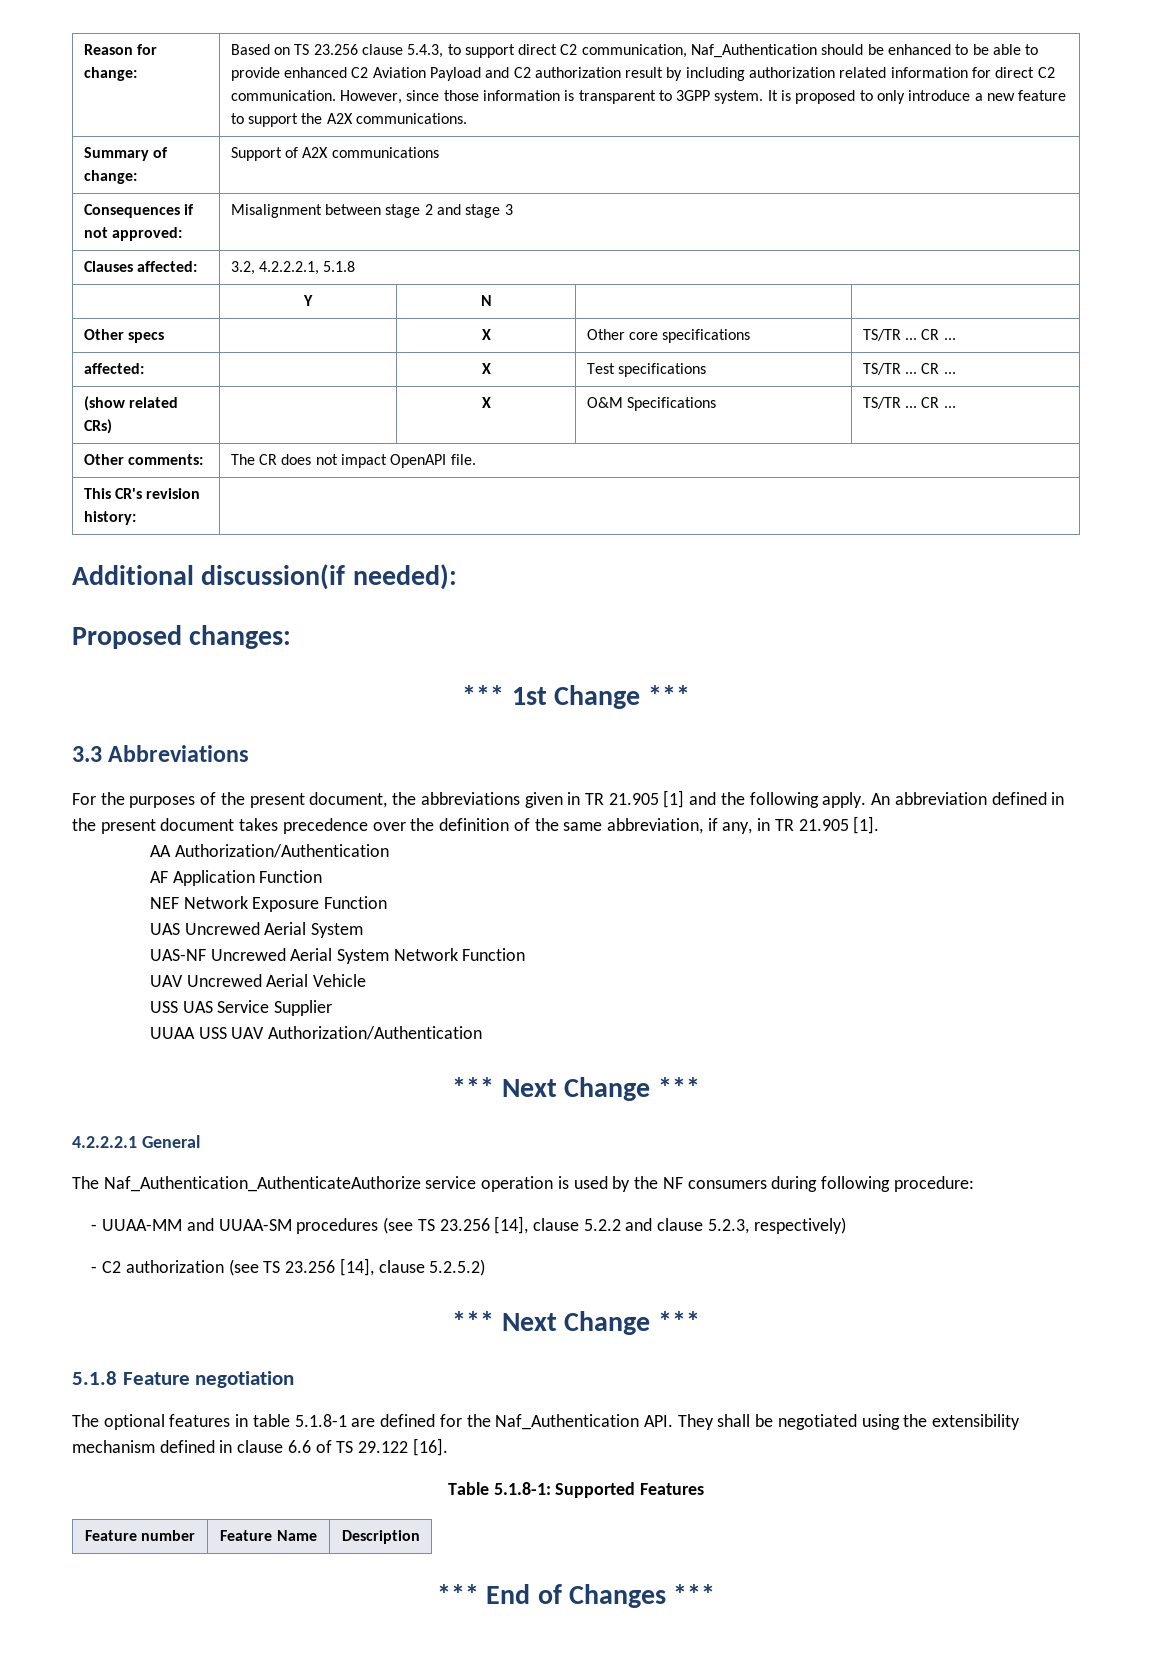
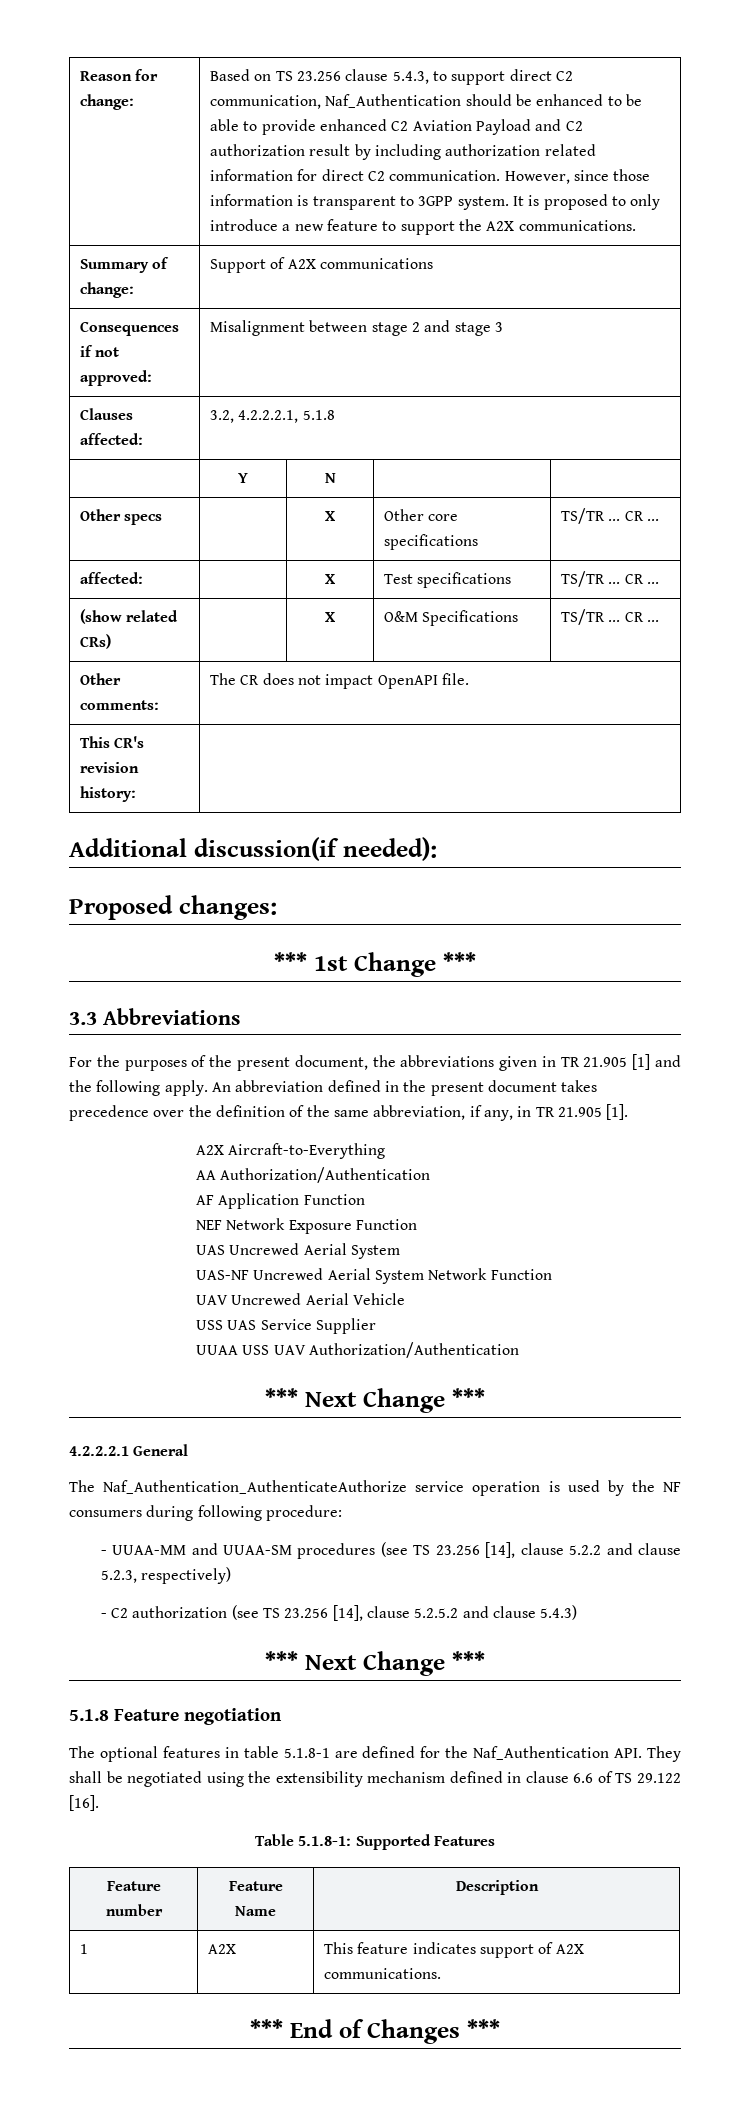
+ A2X Aircraft-to-Everything
- - C2 authorization (see TS 23.256 [14], clause 5.2.5.2)
+ - C2 authorization (see TS 23.256 [14], clause 5.2.5.2 and clause 5.4.3)
+ 1 | A2X | This feature indicates support of A2X communications.

